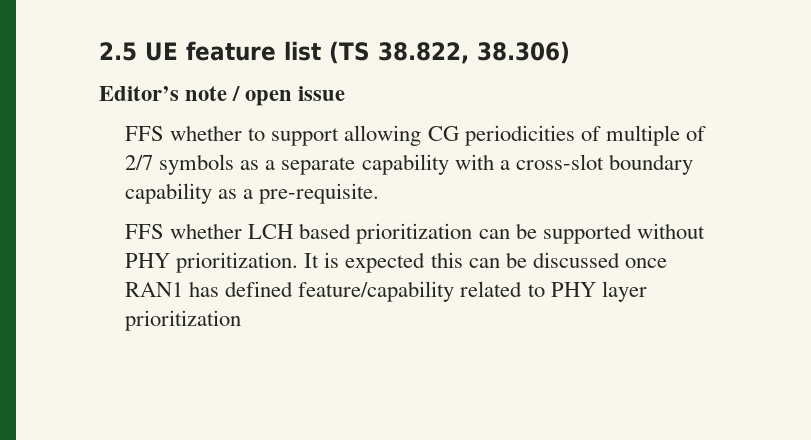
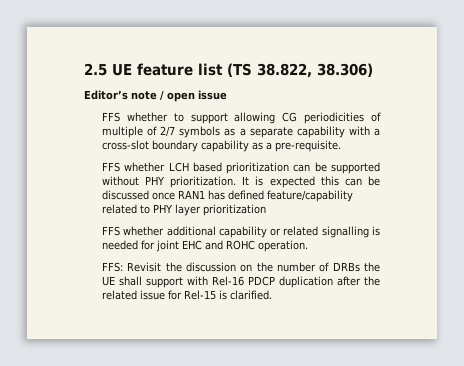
+ FFS whether additional capability or related signalling is needed for joint EHC and ROHC operation.
+ FFS: Revisit the discussion on the number of DRBs the UE shall support with Rel-16 PDCP duplication after the related issue for Rel-15 is clarified.

